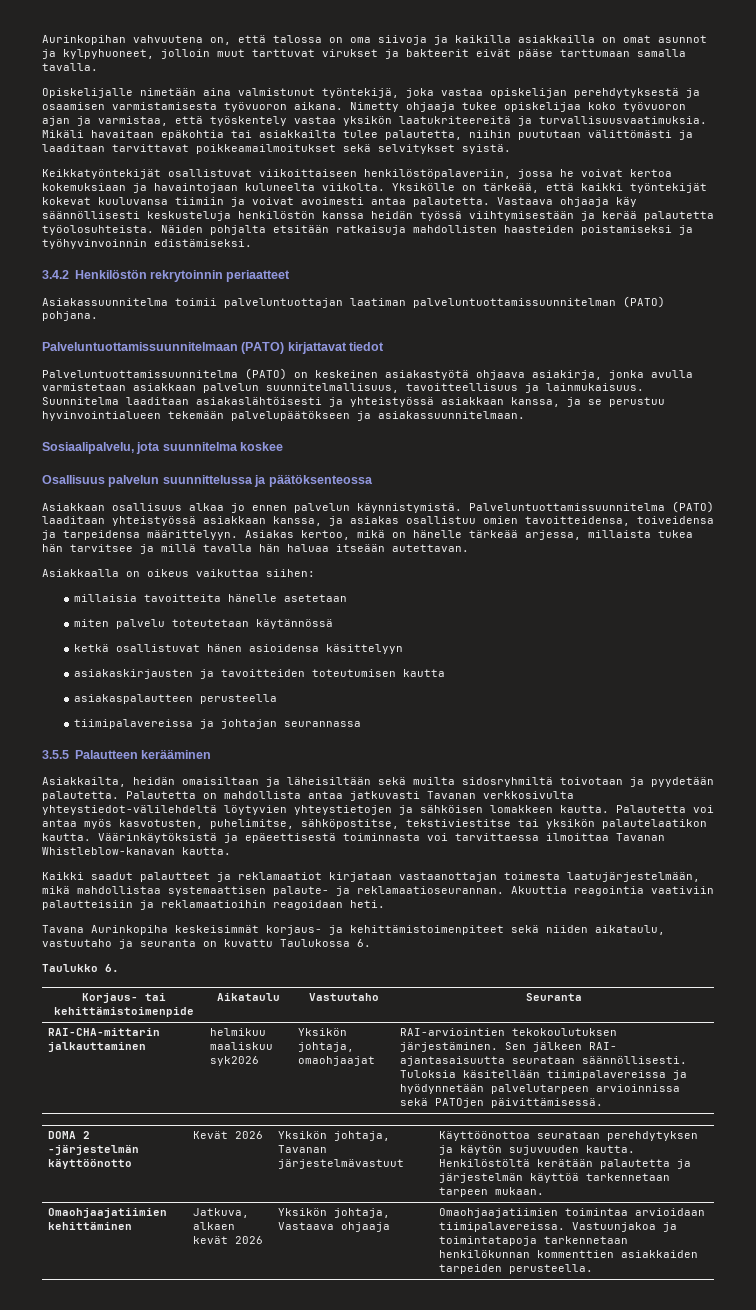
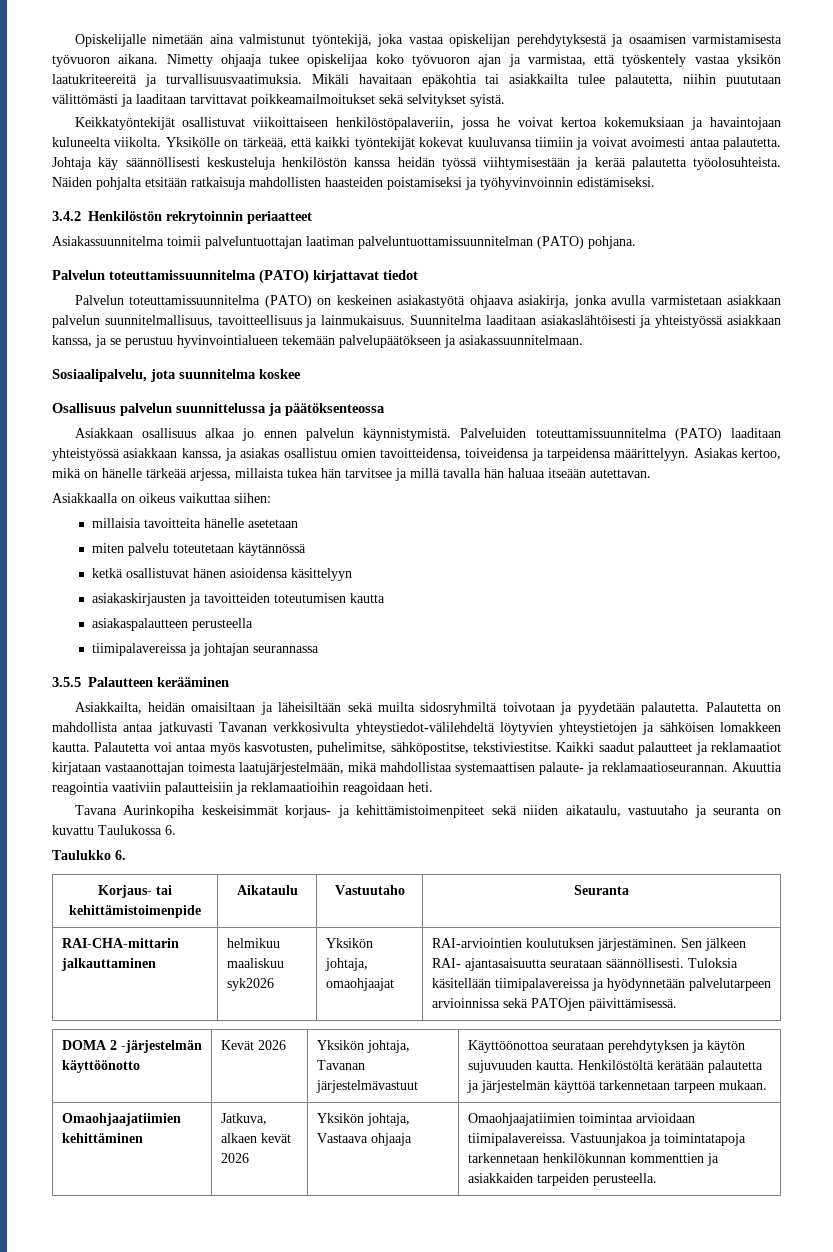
- Aurinkopihan vahvuutena on, että talossa on oma siivoja ja kaikilla asiakkailla on omat asunnot ja kylpyhuoneet, jolloin muut tarttuvat virukset ja bakteerit eivät pääse tarttumaan samalla tavalla.
- Vastaava ohjaaja käy säännöllisesti keskusteluja henkilöstön kanssa heidän työssä viihtymisestään ja kerää palautetta työolosuhteista.
+ Johtaja käy säännöllisesti keskusteluja henkilöstön kanssa heidän työssä viihtymisestään ja kerää palautetta työolosuhteista.
- Palveluntuottamissuunnitelmaan (PATO) kirjattavat tiedot
+ Palvelun toteuttamissuunnitelma (PATO) kirjattavat tiedot
- Palveluntuottamissuunnitelma (PATO) on keskeinen asiakastyötä ohjaava asiakirja, jonka avulla varmistetaan asiakkaan palvelun suunnitelmallisuus, tavoitteellisuus ja lainmukaisuus.
+ Palvelun toteuttamissuunnitelma (PATO) on keskeinen asiakastyötä ohjaava asiakirja, jonka avulla varmistetaan asiakkaan palvelun suunnitelmallisuus, tavoitteellisuus ja lainmukaisuus.
- Palveluntuottamissuunnitelma (PATO) laaditaan yhteistyössä asiakkaan kanssa, ja asiakas osallistuu omien tavoitteidensa, toiveidensa ja tarpeidensa määrittelyyn.
+ Palveluiden toteuttamissuunnitelma (PATO) laaditaan yhteistyössä asiakkaan kanssa, ja asiakas osallistuu omien tavoitteidensa, toiveidensa ja tarpeidensa määrittelyyn.
- Palautetta voi antaa myös kasvotusten, puhelimitse, sähköpostitse, tekstiviestitse tai yksikön palautelaatikon kautta. Väärinkäytöksistä ja epäeettisestä toiminnasta voi tarvittaessa ilmoittaa Tavanan Whistleblow-kanavan kautta.
- Kaikki saadut palautteet ja reklamaatiot kirjataan vastaanottajan toimesta laatujärjestelmään, mikä mahdollistaa systemaattisen palaute- ja reklamaatioseurannan.
+ Palautetta voi antaa myös kasvotusten, puhelimitse, sähköpostitse, tekstiviestitse. Kaikki saadut palautteet ja reklamaatiot kirjataan vastaanottajan toimesta laatujärjestelmään, mikä mahdollistaa systemaattisen palaute- ja reklamaatioseurannan.
- RAI-CHA-mittarin jalkauttaminen | helmikuu maaliskuu syk2026 | Yksikön johtaja, omaohjaajat | RAI-arviointien tekokoulutuksen järjestäminen. Sen jälkeen RAI- ajantasaisuutta seurataan säännöllisesti. Tuloksia käsitellään tiimipalavereissa ja hyödynnetään palvelutarpeen arvioinnissa sekä PATOjen päivittämisessä.
+ RAI-CHA-mittarin jalkauttaminen | helmikuu maaliskuu syk2026 | Yksikön johtaja, omaohjaajat | RAI-arviointien koulutuksen järjestäminen. Sen jälkeen RAI- ajantasaisuutta seurataan säännöllisesti. Tuloksia käsitellään tiimipalavereissa ja hyödynnetään palvelutarpeen arvioinnissa sekä PATOjen päivittämisessä.
- Omaohjaajatiimien kehittäminen | Jatkuva, alkaen kevät 2026 | Yksikön johtaja, Vastaava ohjaaja | Omaohjaajatiimien toimintaa arvioidaan tiimipalavereissa. Vastuunjakoa ja toimintatapoja tarkennetaan henkilökunnan kommenttien asiakkaiden tarpeiden perusteella.
+ Omaohjaajatiimien kehittäminen | Jatkuva, alkaen kevät 2026 | Yksikön johtaja, Vastaava ohjaaja | Omaohjaajatiimien toimintaa arvioidaan tiimipalavereissa. Vastuunjakoa ja toimintatapoja tarkennetaan henkilökunnan kommenttien ja asiakkaiden tarpeiden perusteella.

